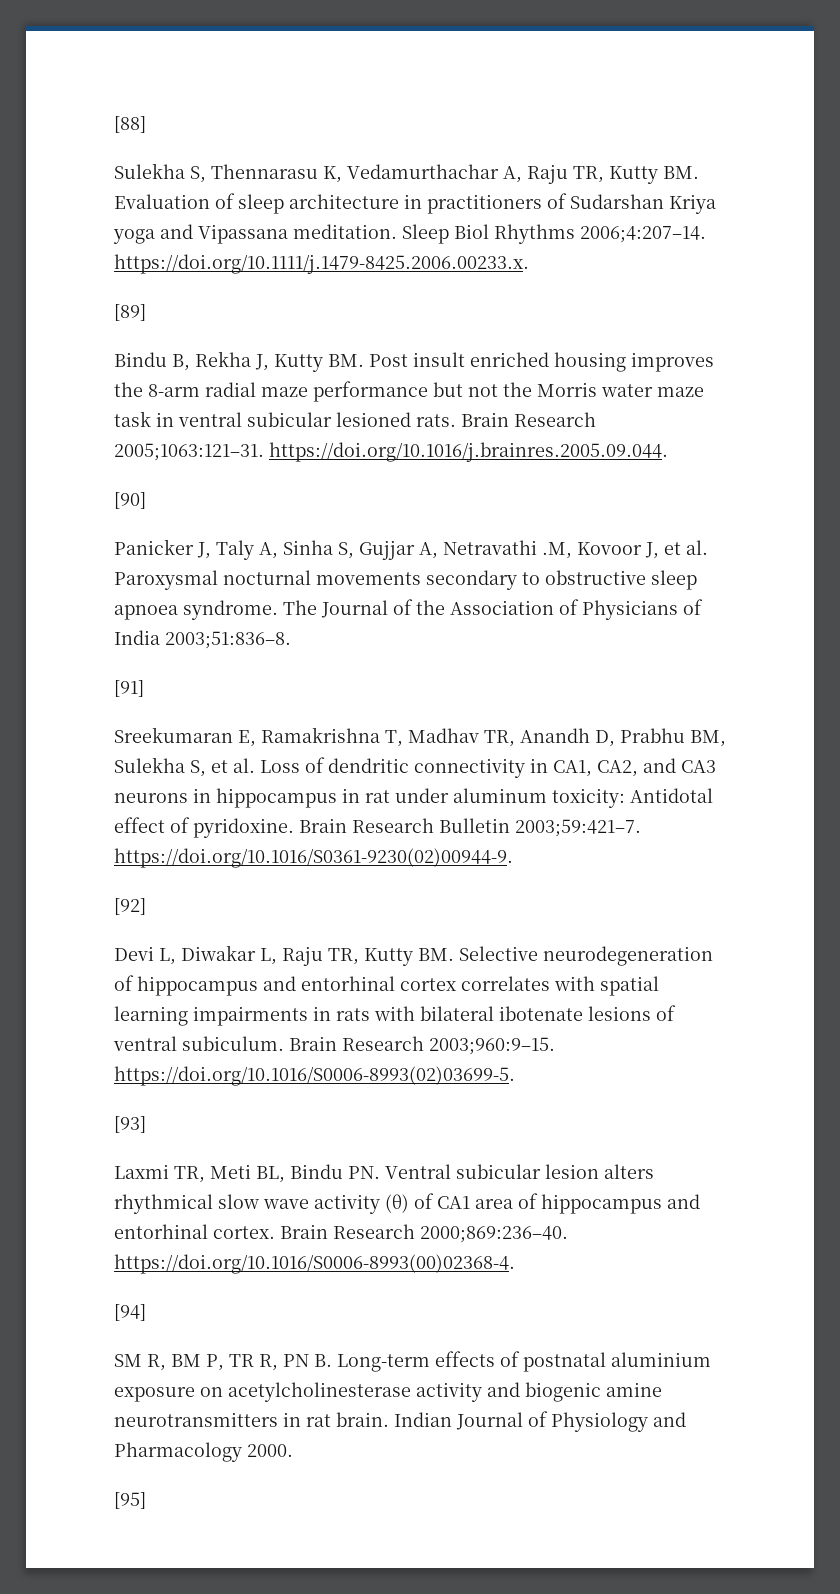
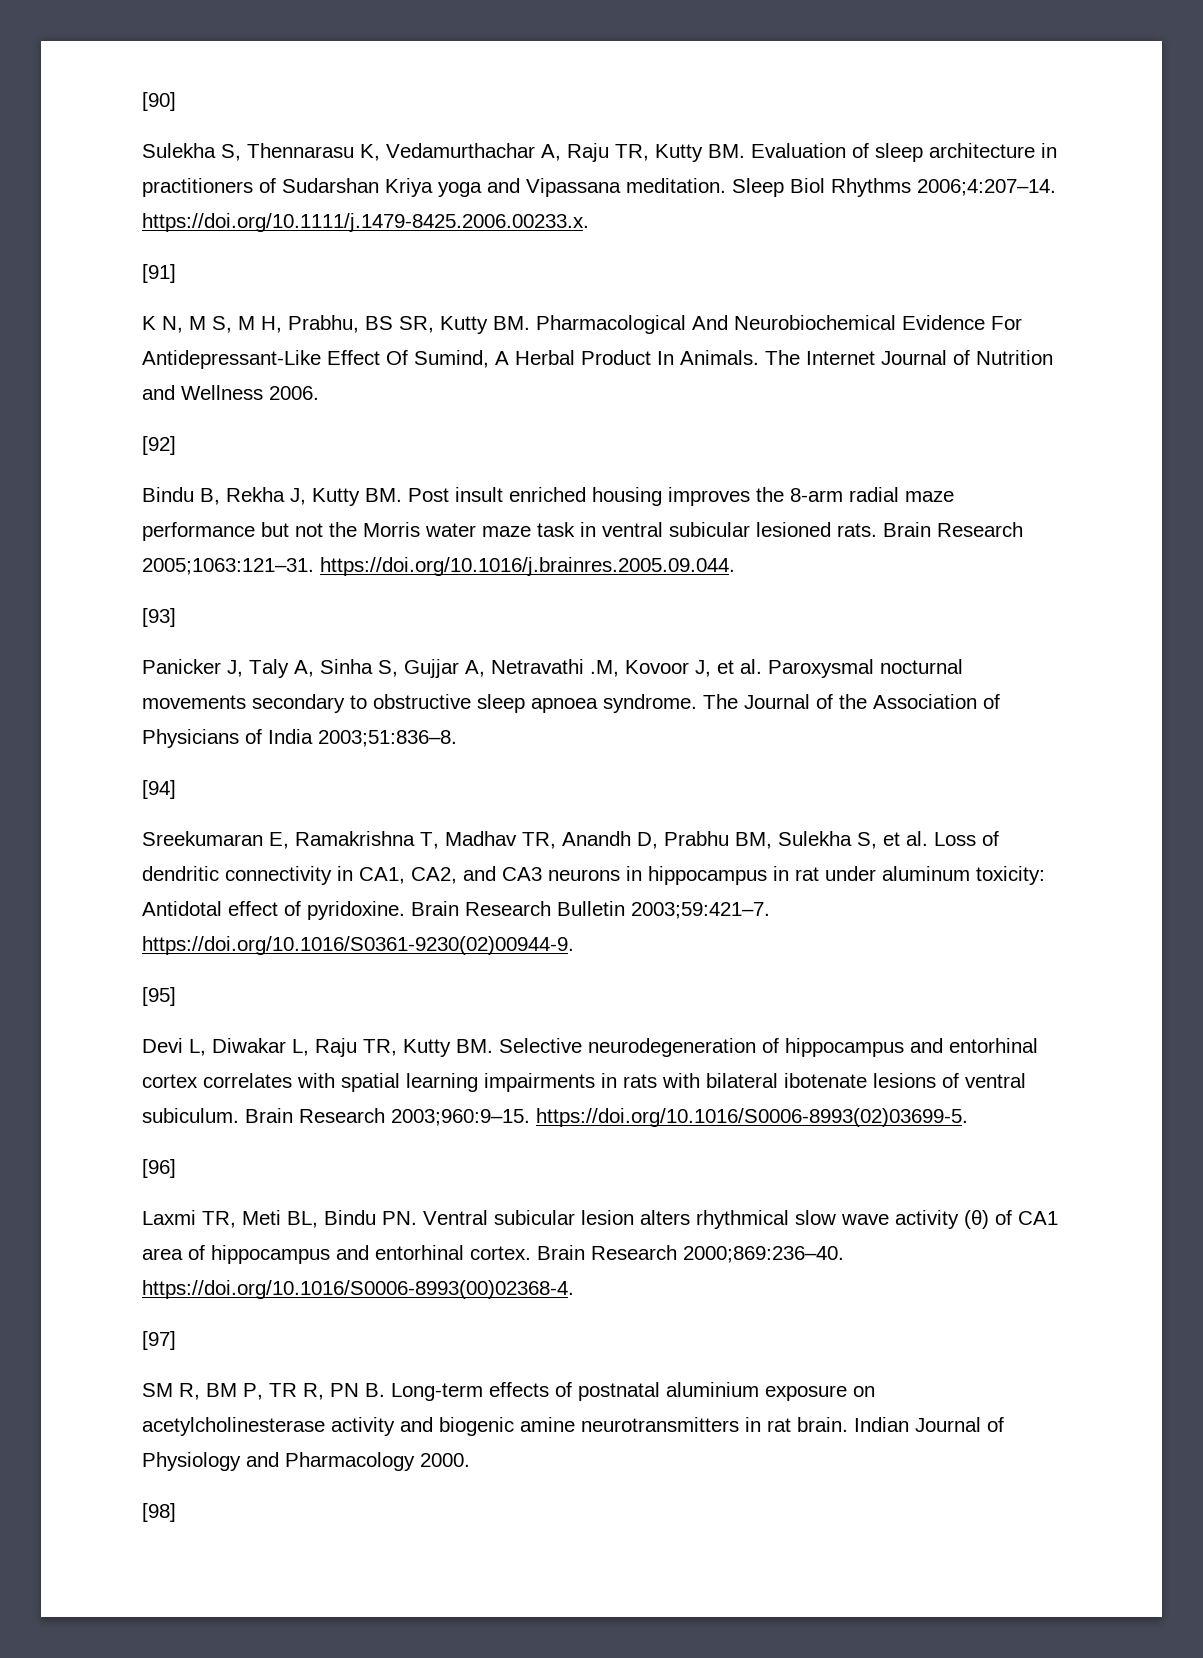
- [88]
+ [90]
- [89]
+ [91]
+ K N, M S, M H, Prabhu, BS SR, Kutty BM. Pharmacological And Neurobiochemical Evidence For Antidepressant-Like Effect Of Sumind, A Herbal Product In Animals. The Internet Journal of Nutrition and Wellness 2006.
+ [92]
- [90]
+ [93]
- [91]
+ [94]
- [92]
+ [95]
- [93]
+ [96]
- [94]
+ [97]
- [95]
+ [98]

